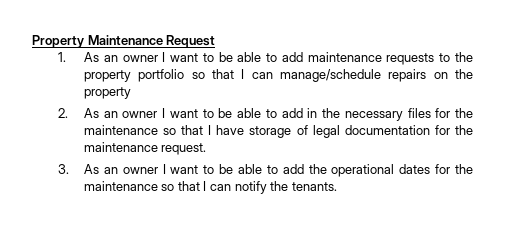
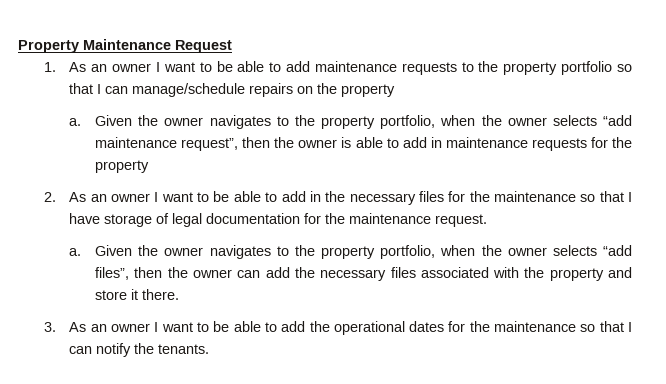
+ a. Given the owner navigates to the property portfolio, when the owner selects “add maintenance request”, then the owner is able to add in maintenance requests for the property
+ a. Given the owner navigates to the property portfolio, when the owner selects “add files”, then the owner can add the necessary files associated with the property and store it there.

